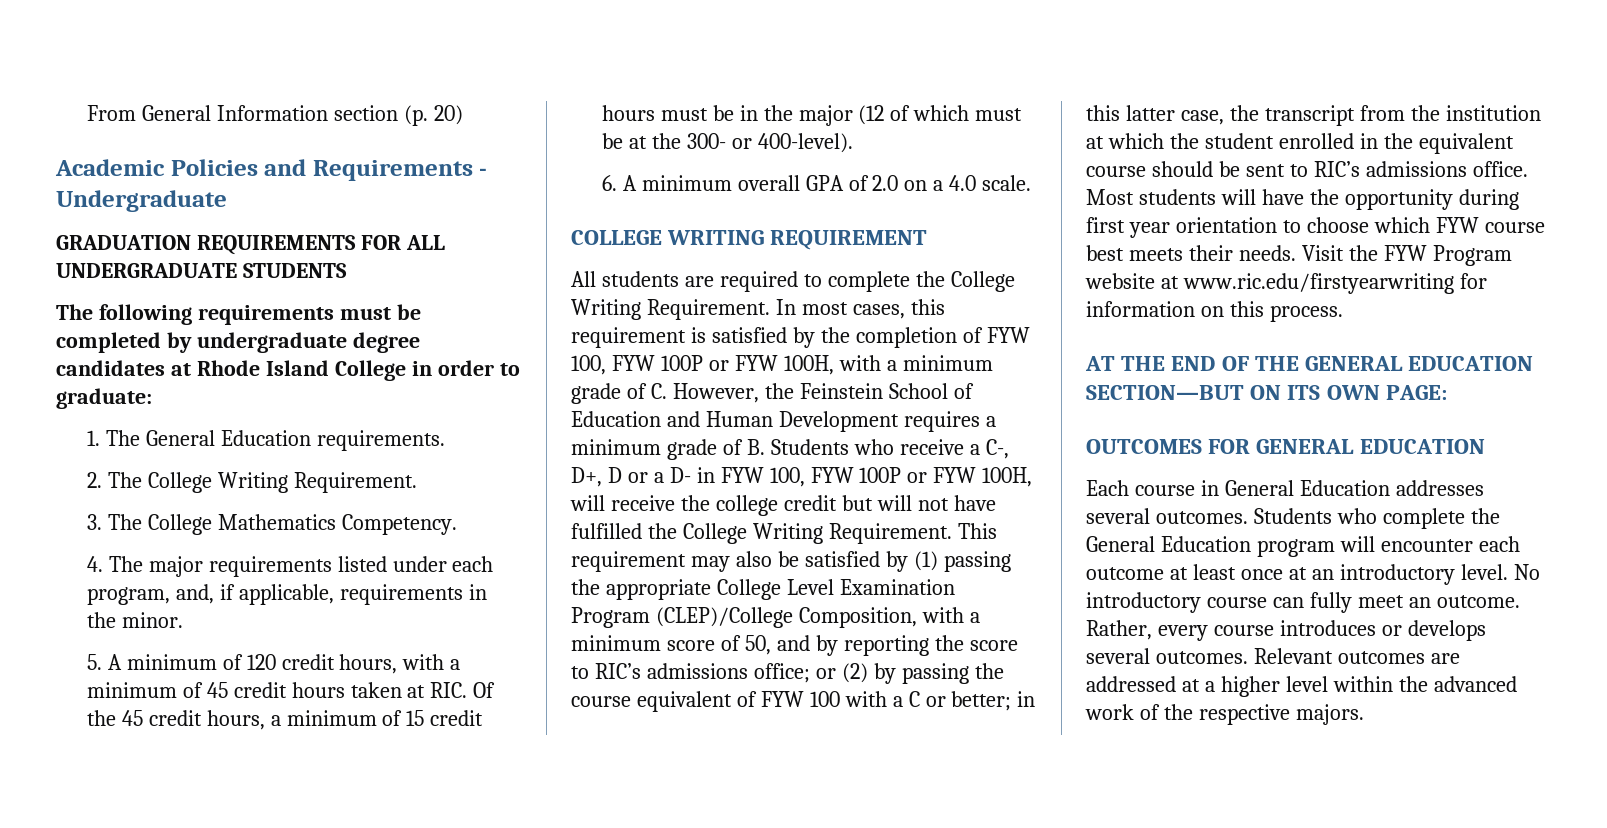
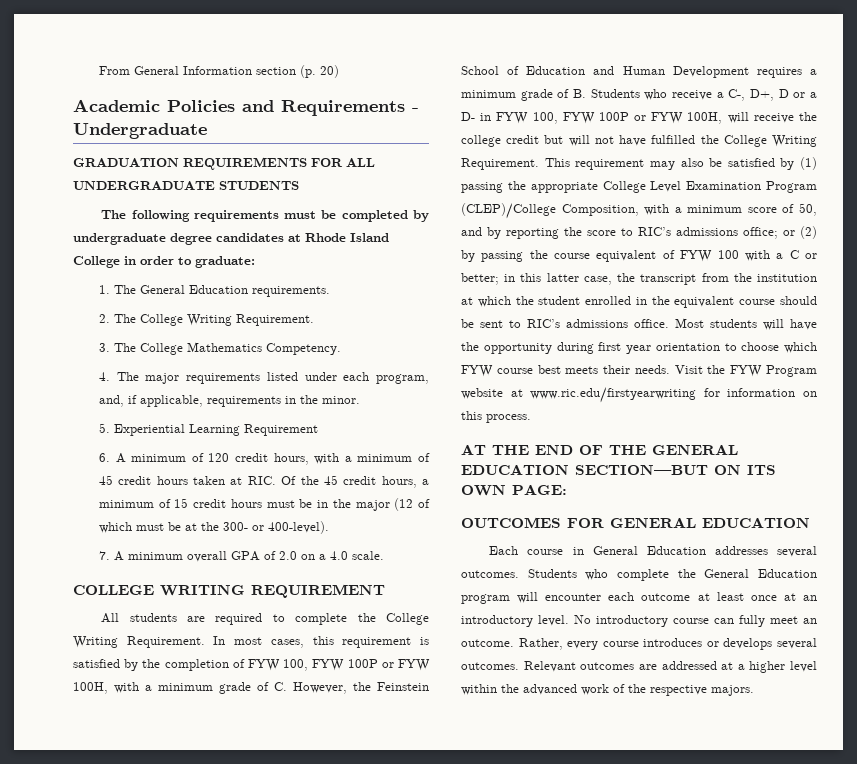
- 5. A minimum of 120 credit hours, with a minimum of 45 credit hours taken at RIC. Of the 45 credit hours, a minimum of 15 credit hours must be in the major (12 of which must be at the 300- or 400-level).
+ 5. Experiential Learning Requirement
+ 6. A minimum of 120 credit hours, with a minimum of 45 credit hours taken at RIC. Of the 45 credit hours, a minimum of 15 credit hours must be in the major (12 of which must be at the 300- or 400-level).
- 6. A minimum overall GPA of 2.0 on a 4.0 scale.
+ 7. A minimum overall GPA of 2.0 on a 4.0 scale.

